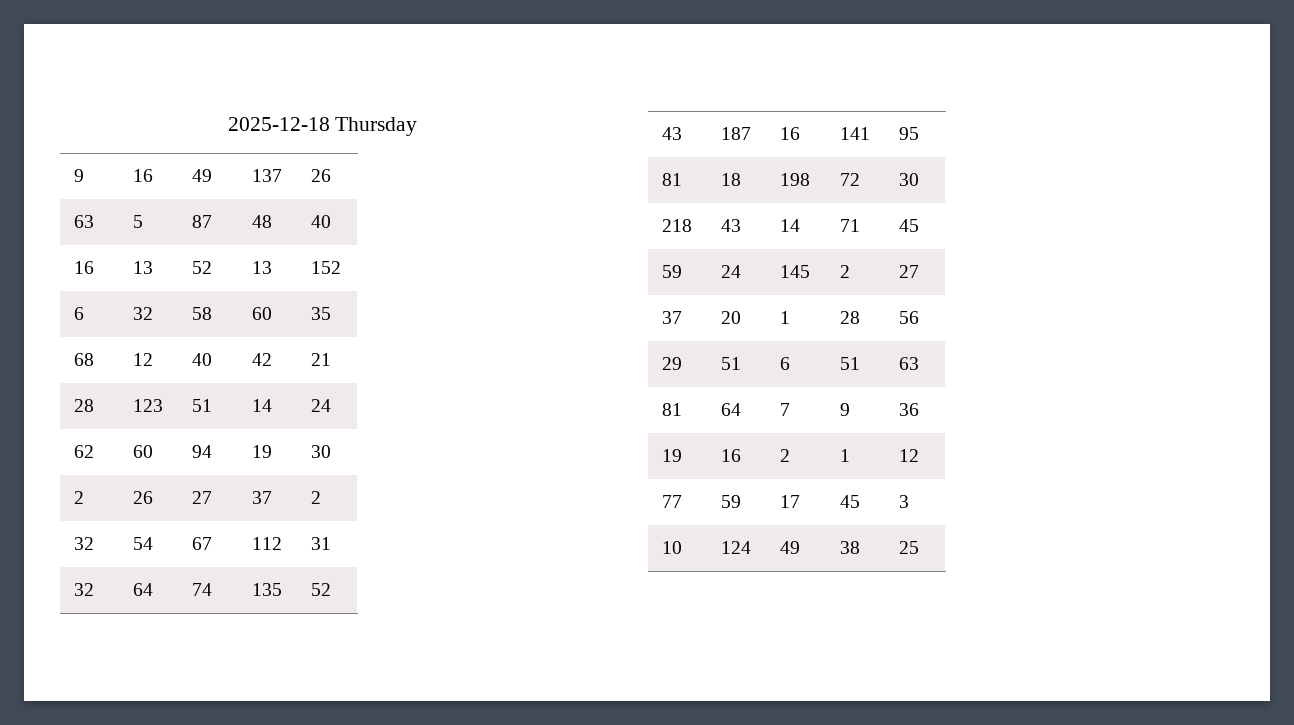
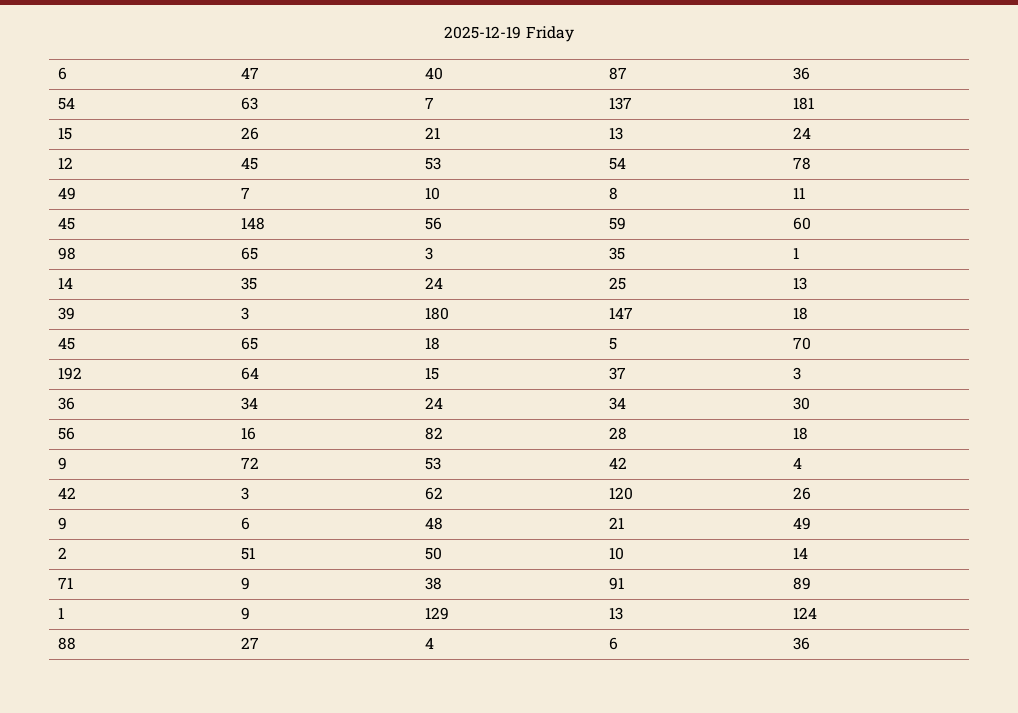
- 2025-12-18 Thursday
- 9 | 16 | 49 | 137 | 26
- 63 | 5 | 87 | 48 | 40
- 16 | 13 | 52 | 13 | 152
- 6 | 32 | 58 | 60 | 35
- 68 | 12 | 40 | 42 | 21
- 28 | 123 | 51 | 14 | 24
- 62 | 60 | 94 | 19 | 30
- 2 | 26 | 27 | 37 | 2
- 32 | 54 | 67 | 112 | 31
- 32 | 64 | 74 | 135 | 52
- 43 | 187 | 16 | 141 | 95
- 81 | 18 | 198 | 72 | 30
- 218 | 43 | 14 | 71 | 45
- 59 | 24 | 145 | 2 | 27
- 37 | 20 | 1 | 28 | 56
- 29 | 51 | 6 | 51 | 63
- 81 | 64 | 7 | 9 | 36
- 19 | 16 | 2 | 1 | 12
- 77 | 59 | 17 | 45 | 3
- 10 | 124 | 49 | 38 | 25
+ 2025-12-19 Friday
+ 6 | 47 | 40 | 87 | 36
+ 54 | 63 | 7 | 137 | 181
+ 15 | 26 | 21 | 13 | 24
+ 12 | 45 | 53 | 54 | 78
+ 49 | 7 | 10 | 8 | 11
+ 45 | 148 | 56 | 59 | 60
+ 98 | 65 | 3 | 35 | 1
+ 14 | 35 | 24 | 25 | 13
+ 39 | 3 | 180 | 147 | 18
+ 45 | 65 | 18 | 5 | 70
+ 192 | 64 | 15 | 37 | 3
+ 36 | 34 | 24 | 34 | 30
+ 56 | 16 | 82 | 28 | 18
+ 9 | 72 | 53 | 42 | 4
+ 42 | 3 | 62 | 120 | 26
+ 9 | 6 | 48 | 21 | 49
+ 2 | 51 | 50 | 10 | 14
+ 71 | 9 | 38 | 91 | 89
+ 1 | 9 | 129 | 13 | 124
+ 88 | 27 | 4 | 6 | 36

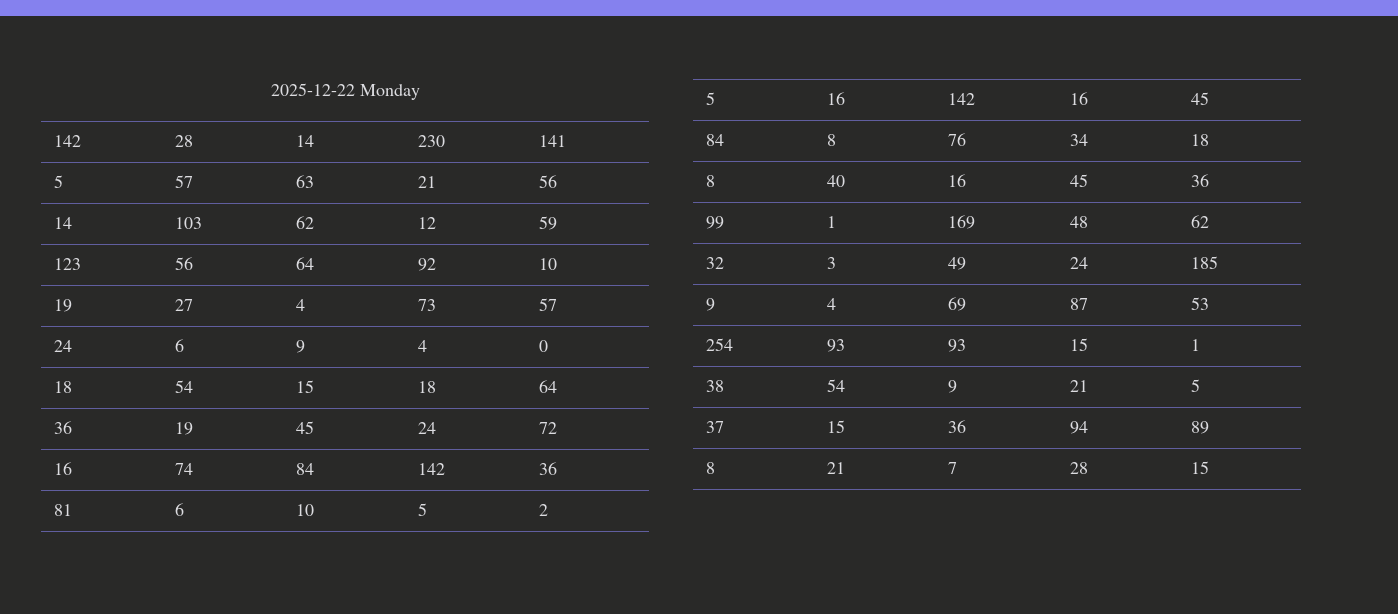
- 2025-12-19 Friday
- 6 | 47 | 40 | 87 | 36
- 54 | 63 | 7 | 137 | 181
- 15 | 26 | 21 | 13 | 24
- 12 | 45 | 53 | 54 | 78
- 49 | 7 | 10 | 8 | 11
- 45 | 148 | 56 | 59 | 60
- 98 | 65 | 3 | 35 | 1
- 14 | 35 | 24 | 25 | 13
- 39 | 3 | 180 | 147 | 18
- 45 | 65 | 18 | 5 | 70
- 192 | 64 | 15 | 37 | 3
- 36 | 34 | 24 | 34 | 30
- 56 | 16 | 82 | 28 | 18
- 9 | 72 | 53 | 42 | 4
- 42 | 3 | 62 | 120 | 26
- 9 | 6 | 48 | 21 | 49
- 2 | 51 | 50 | 10 | 14
- 71 | 9 | 38 | 91 | 89
- 1 | 9 | 129 | 13 | 124
- 88 | 27 | 4 | 6 | 36
+ 2025-12-22 Monday
+ 142 | 28 | 14 | 230 | 141
+ 5 | 57 | 63 | 21 | 56
+ 14 | 103 | 62 | 12 | 59
+ 123 | 56 | 64 | 92 | 10
+ 19 | 27 | 4 | 73 | 57
+ 24 | 6 | 9 | 4 | 0
+ 18 | 54 | 15 | 18 | 64
+ 36 | 19 | 45 | 24 | 72
+ 16 | 74 | 84 | 142 | 36
+ 81 | 6 | 10 | 5 | 2
+ 5 | 16 | 142 | 16 | 45
+ 84 | 8 | 76 | 34 | 18
+ 8 | 40 | 16 | 45 | 36
+ 99 | 1 | 169 | 48 | 62
+ 32 | 3 | 49 | 24 | 185
+ 9 | 4 | 69 | 87 | 53
+ 254 | 93 | 93 | 15 | 1
+ 38 | 54 | 9 | 21 | 5
+ 37 | 15 | 36 | 94 | 89
+ 8 | 21 | 7 | 28 | 15

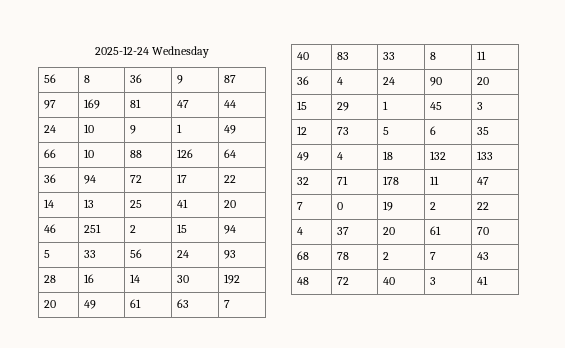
- 2025-12-22 Monday
- 142 | 28 | 14 | 230 | 141
- 5 | 57 | 63 | 21 | 56
- 14 | 103 | 62 | 12 | 59
- 123 | 56 | 64 | 92 | 10
- 19 | 27 | 4 | 73 | 57
- 24 | 6 | 9 | 4 | 0
- 18 | 54 | 15 | 18 | 64
- 36 | 19 | 45 | 24 | 72
- 16 | 74 | 84 | 142 | 36
- 81 | 6 | 10 | 5 | 2
- 5 | 16 | 142 | 16 | 45
- 84 | 8 | 76 | 34 | 18
- 8 | 40 | 16 | 45 | 36
- 99 | 1 | 169 | 48 | 62
- 32 | 3 | 49 | 24 | 185
- 9 | 4 | 69 | 87 | 53
- 254 | 93 | 93 | 15 | 1
- 38 | 54 | 9 | 21 | 5
- 37 | 15 | 36 | 94 | 89
- 8 | 21 | 7 | 28 | 15
+ 2025-12-24 Wednesday
+ 56 | 8 | 36 | 9 | 87
+ 97 | 169 | 81 | 47 | 44
+ 24 | 10 | 9 | 1 | 49
+ 66 | 10 | 88 | 126 | 64
+ 36 | 94 | 72 | 17 | 22
+ 14 | 13 | 25 | 41 | 20
+ 46 | 251 | 2 | 15 | 94
+ 5 | 33 | 56 | 24 | 93
+ 28 | 16 | 14 | 30 | 192
+ 20 | 49 | 61 | 63 | 7
+ 40 | 83 | 33 | 8 | 11
+ 36 | 4 | 24 | 90 | 20
+ 15 | 29 | 1 | 45 | 3
+ 12 | 73 | 5 | 6 | 35
+ 49 | 4 | 18 | 132 | 133
+ 32 | 71 | 178 | 11 | 47
+ 7 | 0 | 19 | 2 | 22
+ 4 | 37 | 20 | 61 | 70
+ 68 | 78 | 2 | 7 | 43
+ 48 | 72 | 40 | 3 | 41

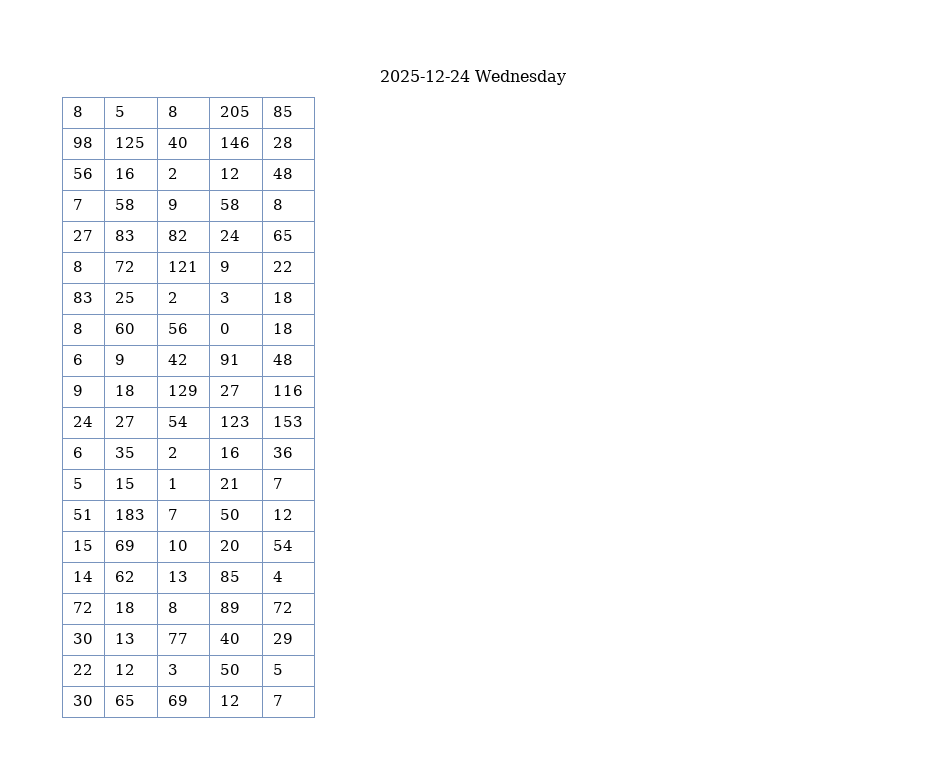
- 56 | 8 | 36 | 9 | 87
- 97 | 169 | 81 | 47 | 44
- 24 | 10 | 9 | 1 | 49
- 66 | 10 | 88 | 126 | 64
- 36 | 94 | 72 | 17 | 22
- 14 | 13 | 25 | 41 | 20
- 46 | 251 | 2 | 15 | 94
- 5 | 33 | 56 | 24 | 93
- 28 | 16 | 14 | 30 | 192
- 20 | 49 | 61 | 63 | 7
- 40 | 83 | 33 | 8 | 11
- 36 | 4 | 24 | 90 | 20
- 15 | 29 | 1 | 45 | 3
- 12 | 73 | 5 | 6 | 35
- 49 | 4 | 18 | 132 | 133
- 32 | 71 | 178 | 11 | 47
- 7 | 0 | 19 | 2 | 22
- 4 | 37 | 20 | 61 | 70
- 68 | 78 | 2 | 7 | 43
- 48 | 72 | 40 | 3 | 41
+ 8 | 5 | 8 | 205 | 85
+ 98 | 125 | 40 | 146 | 28
+ 56 | 16 | 2 | 12 | 48
+ 7 | 58 | 9 | 58 | 8
+ 27 | 83 | 82 | 24 | 65
+ 8 | 72 | 121 | 9 | 22
+ 83 | 25 | 2 | 3 | 18
+ 8 | 60 | 56 | 0 | 18
+ 6 | 9 | 42 | 91 | 48
+ 9 | 18 | 129 | 27 | 116
+ 24 | 27 | 54 | 123 | 153
+ 6 | 35 | 2 | 16 | 36
+ 5 | 15 | 1 | 21 | 7
+ 51 | 183 | 7 | 50 | 12
+ 15 | 69 | 10 | 20 | 54
+ 14 | 62 | 13 | 85 | 4
+ 72 | 18 | 8 | 89 | 72
+ 30 | 13 | 77 | 40 | 29
+ 22 | 12 | 3 | 50 | 5
+ 30 | 65 | 69 | 12 | 7

